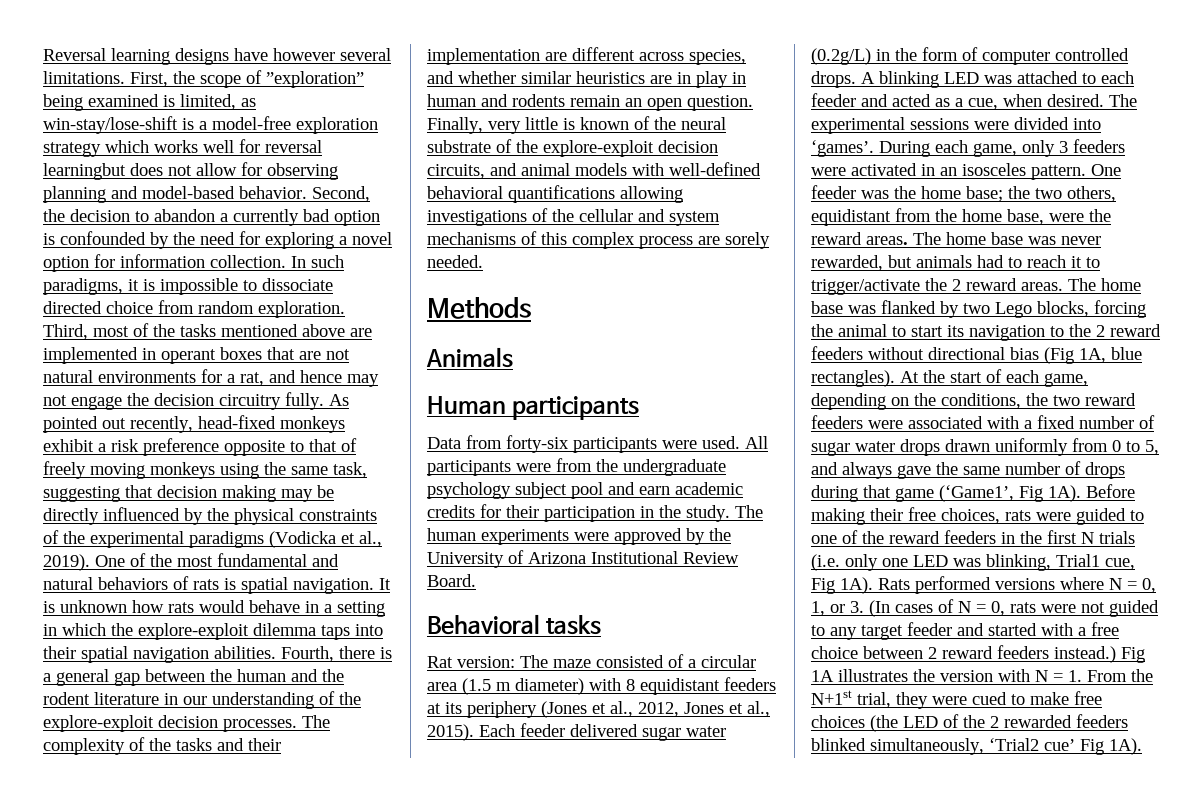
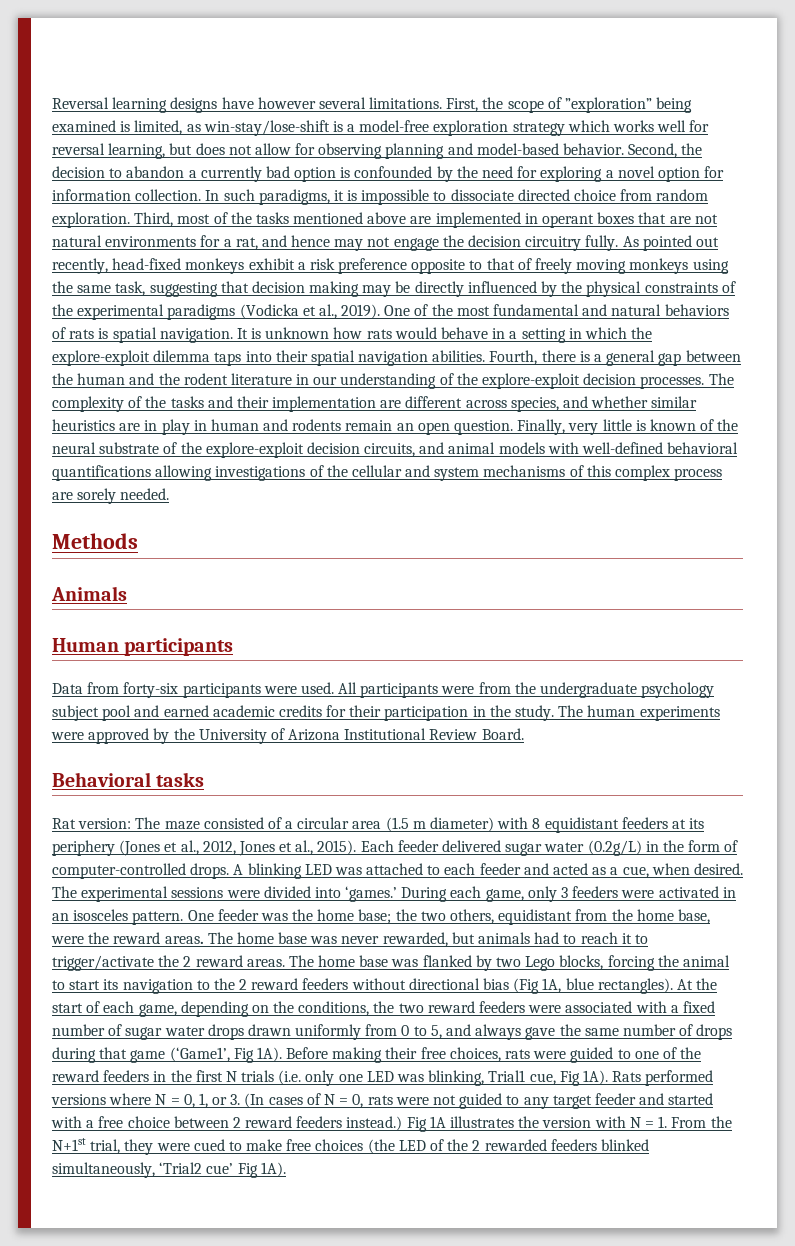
- First, the scope of ”exploration” being examined is limited, as win-stay/lose-shift is a model-free exploration strategy which works well for reversal learningbut does not allow for observing planning and model-based behavior.
+ First, the scope of ”exploration” being examined is limited, as win-stay/lose-shift is a model-free exploration strategy which works well for reversal learning, but does not allow for observing planning and model-based behavior.
- All participants were from the undergraduate psychology subject pool and earn academic credits for their participation in the study.
+ All participants were from the undergraduate psychology subject pool and earned academic credits for their participation in the study.
- Each feeder delivered sugar water (0.2g/L) in the form of computer controlled drops.
+ Each feeder delivered sugar water (0.2g/L) in the form of computer-controlled drops.
- The experimental sessions were divided into ‘games’.
+ The experimental sessions were divided into ‘games.’

